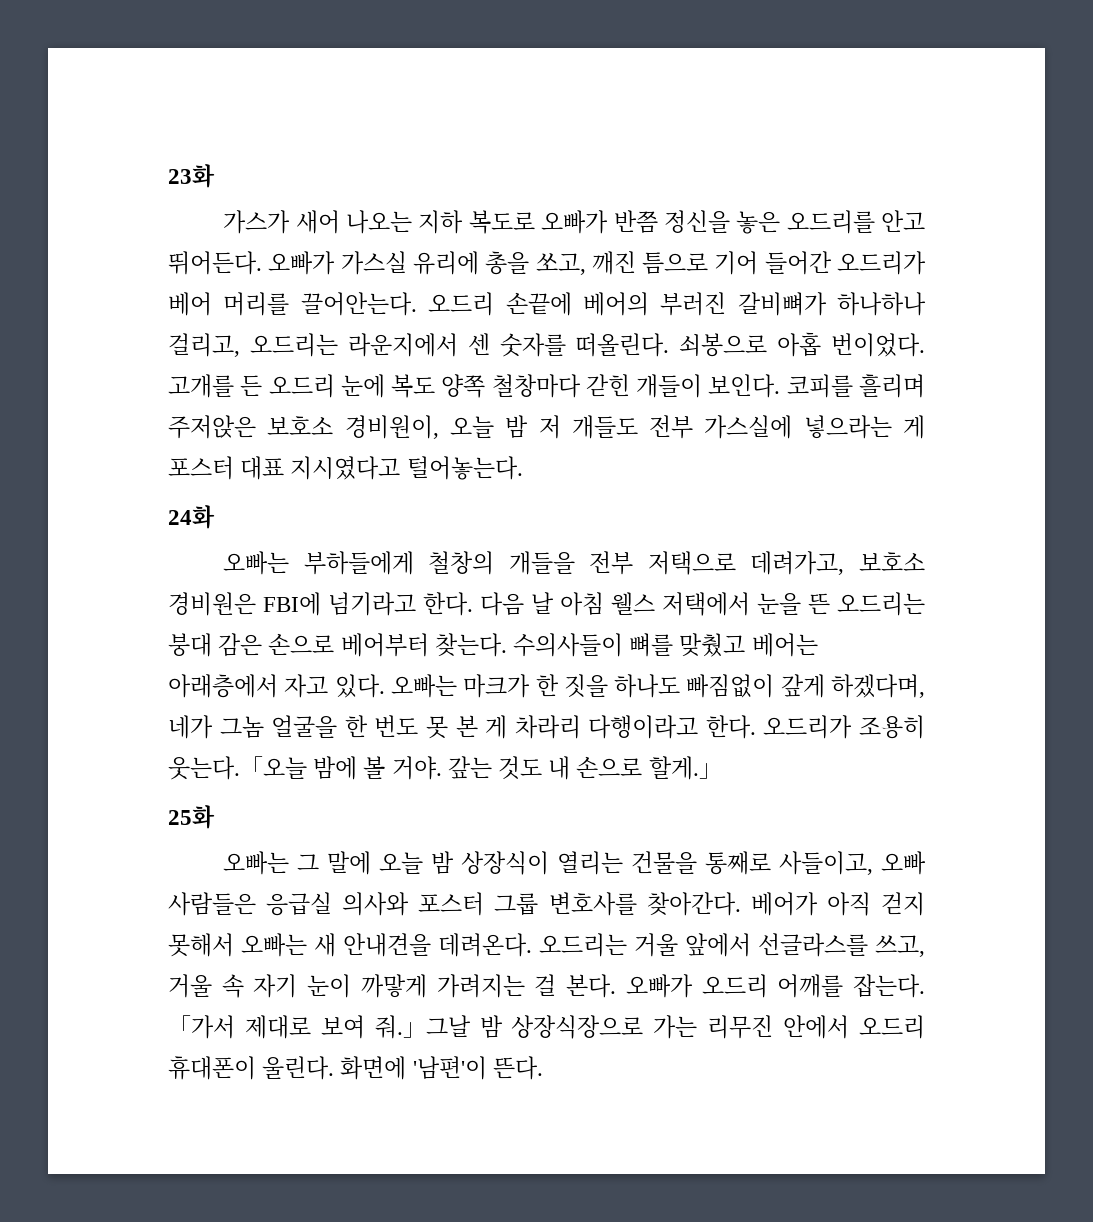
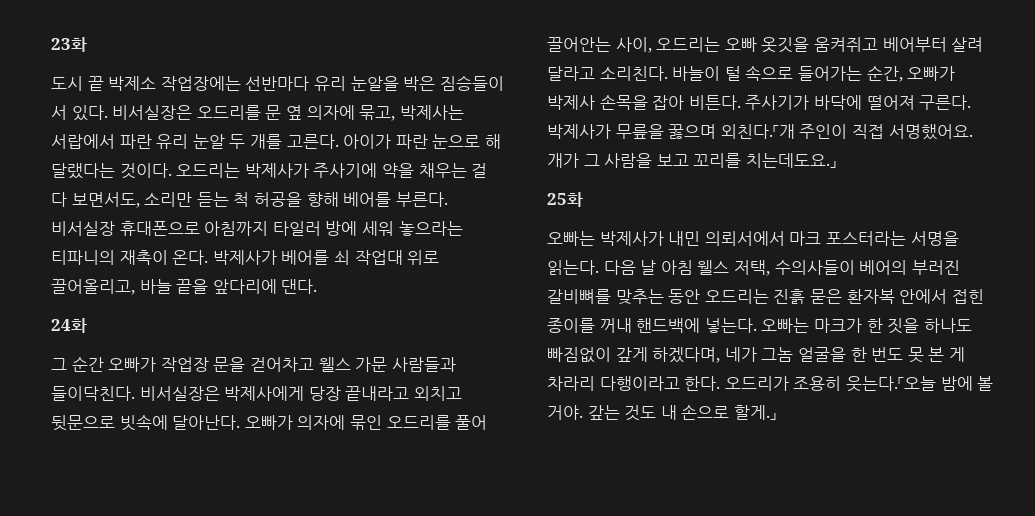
- 가스가 새어 나오는 지하 복도로 오빠가 반쯤 정신을 놓은 오드리를 안고 뛰어든다. 오빠가 가스실 유리에 총을 쏘고, 깨진 틈으로 기어 들어간 오드리가 베어 머리를 끌어안는다. 오드리 손끝에 베어의 부러진 갈비뼈가 하나하나 걸리고, 오드리는 라운지에서 센 숫자를 떠올린다. 쇠봉으로 아홉 번이었다. 고개를 든 오드리 눈에 복도 양쪽 철창마다 갇힌 개들이 보인다. 코피를 흘리며 주저앉은 보호소 경비원이, 오늘 밤 저 개들도 전부 가스실에 넣으라는 게 포스터 대표 지시였다고 털어놓는다.
+ 도시 끝 박제소 작업장에는 선반마다 유리 눈알을 박은 짐승들이 서 있다. 비서실장은 오드리를 문 옆 의자에 묶고, 박제사는 서랍에서 파란 유리 눈알 두 개를 고른다. 아이가 파란 눈으로 해 달랬다는 것이다. 오드리는 박제사가 주사기에 약을 채우는 걸 다 보면서도, 소리만 듣는 척 허공을 향해 베어를 부른다. 비서실장 휴대폰으로 아침까지 타일러 방에 세워 놓으라는 티파니의 재촉이 온다. 박제사가 베어를 쇠 작업대 위로 끌어올리고, 바늘 끝을 앞다리에 댄다.
  24화
- 오빠는 부하들에게 철창의 개들을 전부 저택으로 데려가고, 보호소 경비원은 FBI에 넘기라고 한다. 다음 날 아침 웰스 저택에서 눈을 뜬 오드리는 붕대 감은 손으로 베어부터 찾는다. 수의사들이 뼈를 맞췄고 베어는 아래층에서 자고 있다.
+ 그 순간 오빠가 작업장 문을 걷어차고 웰스 가문 사람들과 들이닥친다. 비서실장은 박제사에게 당장 끝내라고 외치고 뒷문으로 빗속에 달아난다. 오빠가 의자에 묶인 오드리를 풀어 끌어안는 사이, 오드리는 오빠 옷깃을 움켜쥐고 베어부터 살려 달라고 소리친다. 바늘이 털 속으로 들어가는 순간, 오빠가 박제사 손목을 잡아 비튼다. 주사기가 바닥에 떨어져 구른다. 박제사가 무릎을 꿇으며 외친다.「개 주인이 직접 서명했어요. 개가 그 사람을 보고 꼬리를 치는데도요.」
+ 25화
+ 오빠는 박제사가 내민 의뢰서에서 마크 포스터라는 서명을 읽는다. 다음 날 아침 웰스 저택, 수의사들이 베어의 부러진 갈비뼈를 맞추는 동안 오드리는 진흙 묻은 환자복 안에서 접힌 종이를 꺼내 핸드백에 넣는다.
- 25화
- 오빠는 그 말에 오늘 밤 상장식이 열리는 건물을 통째로 사들이고, 오빠 사람들은 응급실 의사와 포스터 그룹 변호사를 찾아간다. 베어가 아직 걷지 못해서 오빠는 새 안내견을 데려온다. 오드리는 거울 앞에서 선글라스를 쓰고, 거울 속 자기 눈이 까맣게 가려지는 걸 본다. 오빠가 오드리 어깨를 잡는다.「가서 제대로 보여 줘.」그날 밤 상장식장으로 가는 리무진 안에서 오드리 휴대폰이 울린다. 화면에 '남편'이 뜬다.

